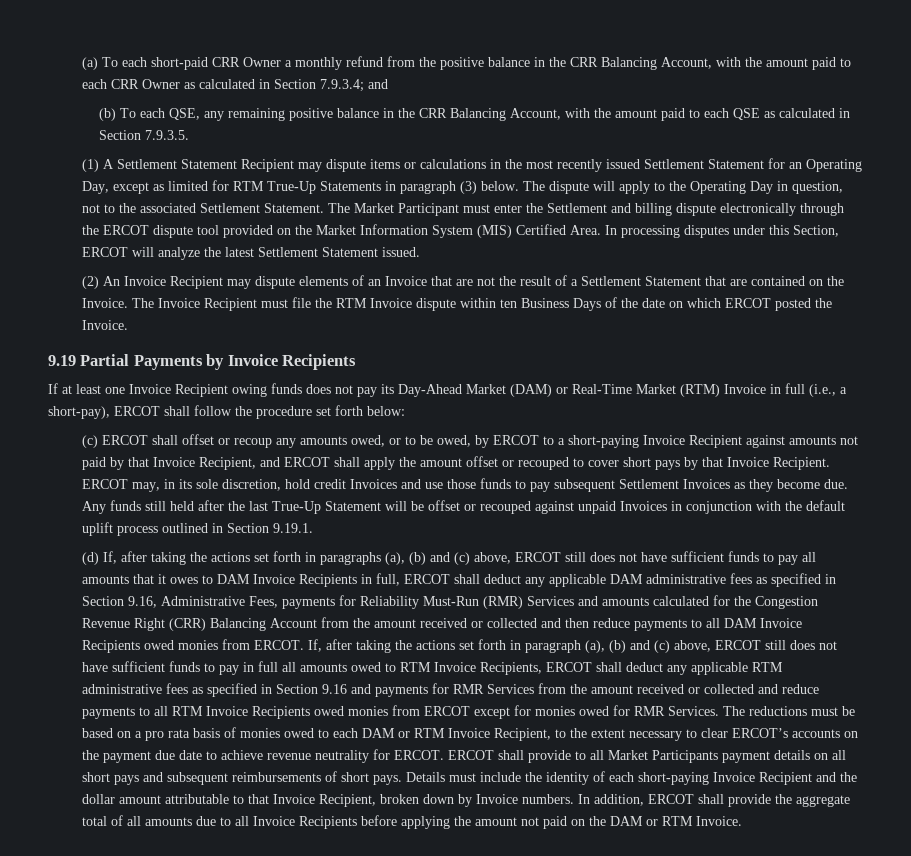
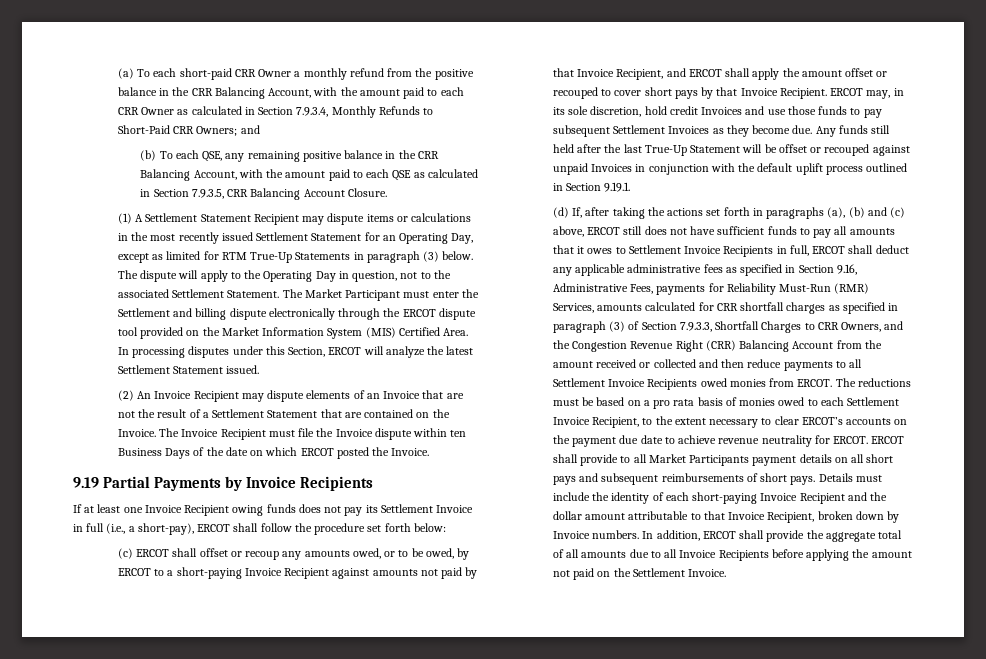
- (a) To each short-paid CRR Owner a monthly refund from the positive balance in the CRR Balancing Account, with the amount paid to each CRR Owner as calculated in Section 7.9.3.4; and
+ (a) To each short-paid CRR Owner a monthly refund from the positive balance in the CRR Balancing Account, with the amount paid to each CRR Owner as calculated in Section 7.9.3.4, Monthly Refunds to Short-Paid CRR Owners; and
- (b) To each QSE, any remaining positive balance in the CRR Balancing Account, with the amount paid to each QSE as calculated in Section 7.9.3.5.
+ (b) To each QSE, any remaining positive balance in the CRR Balancing Account, with the amount paid to each QSE as calculated in Section 7.9.3.5, CRR Balancing Account Closure.
- The Invoice Recipient must file the RTM Invoice dispute within ten Business Days of the date on which ERCOT posted the Invoice.
+ The Invoice Recipient must file the Invoice dispute within ten Business Days of the date on which ERCOT posted the Invoice.
- If at least one Invoice Recipient owing funds does not pay its Day-Ahead Market (DAM) or Real-Time Market (RTM) Invoice in full (i.e., a short-pay), ERCOT shall follow the procedure set forth below:
+ If at least one Invoice Recipient owing funds does not pay its Settlement Invoice in full (i.e., a short-pay), ERCOT shall follow the procedure set forth below:
- (d) If, after taking the actions set forth in paragraphs (a), (b) and (c) above, ERCOT still does not have sufficient funds to pay all amounts that it owes to DAM Invoice Recipients in full, ERCOT shall deduct any applicable DAM administrative fees as specified in Section 9.16, Administrative Fees, payments for Reliability Must-Run (RMR) Services and amounts calculated for the Congestion Revenue Right (CRR) Balancing Account from the amount received or collected and then reduce payments to all DAM Invoice Recipients owed monies from ERCOT.
+ (d) If, after taking the actions set forth in paragraphs (a), (b) and (c) above, ERCOT still does not have sufficient funds to pay all amounts that it owes to Settlement Invoice Recipients in full, ERCOT shall deduct any applicable administrative fees as specified in Section 9.16, Administrative Fees, payments for Reliability Must-Run (RMR) Services, amounts calculated for CRR shortfall charges as specified in paragraph (3) of Section 7.9.3.3, Shortfall Charges to CRR Owners, and the Congestion Revenue Right (CRR) Balancing Account from the amount received or collected and then reduce payments to all Settlement Invoice Recipients owed monies from ERCOT.
- If, after taking the actions set forth in paragraph (a), (b) and (c) above, ERCOT still does not have sufficient funds to pay in full all amounts owed to RTM Invoice Recipients, ERCOT shall deduct any applicable RTM administrative fees as specified in Section 9.16 and payments for RMR Services from the amount received or collected and reduce payments to all RTM Invoice Recipients owed monies from ERCOT except for monies owed for RMR Services.
- The reductions must be based on a pro rata basis of monies owed to each DAM or RTM Invoice Recipient, to the extent necessary to clear ERCOT’s accounts on the payment due date to achieve revenue neutrality for ERCOT.
+ The reductions must be based on a pro rata basis of monies owed to each Settlement Invoice Recipient, to the extent necessary to clear ERCOT’s accounts on the payment due date to achieve revenue neutrality for ERCOT.
- In addition, ERCOT shall provide the aggregate total of all amounts due to all Invoice Recipients before applying the amount not paid on the DAM or RTM Invoice.
+ In addition, ERCOT shall provide the aggregate total of all amounts due to all Invoice Recipients before applying the amount not paid on the Settlement Invoice.

